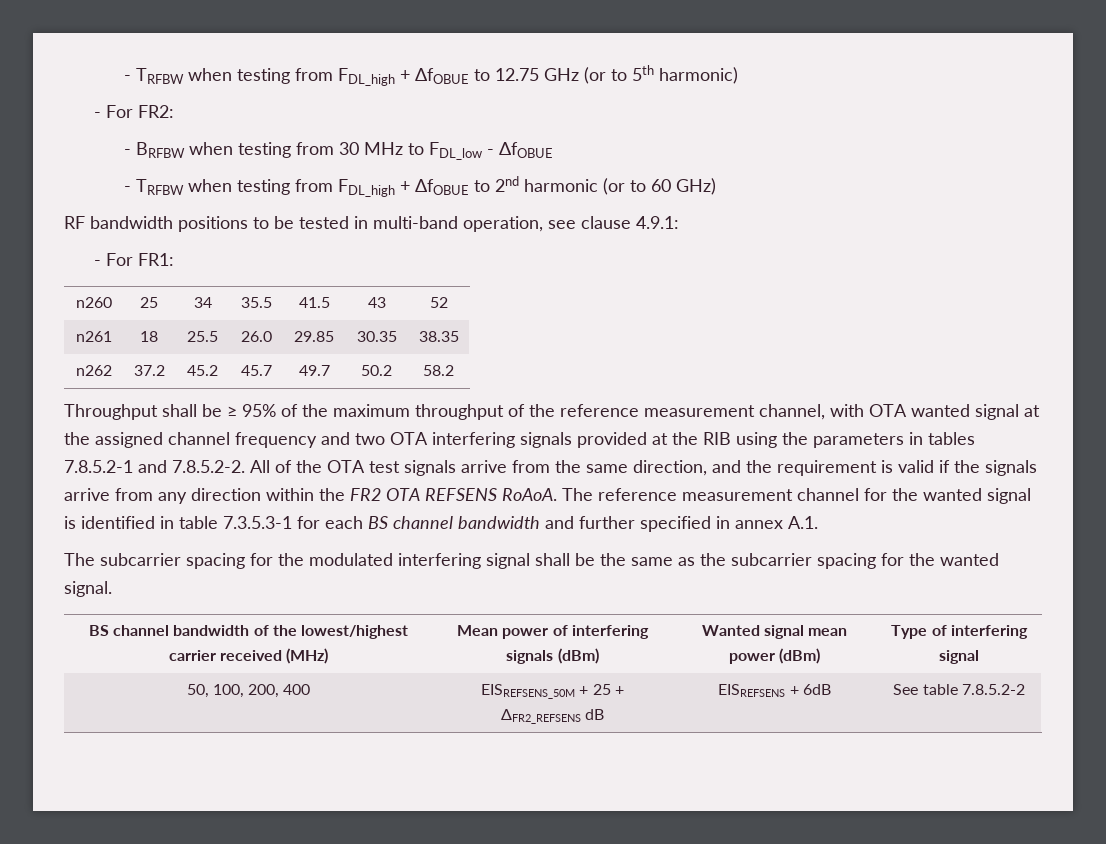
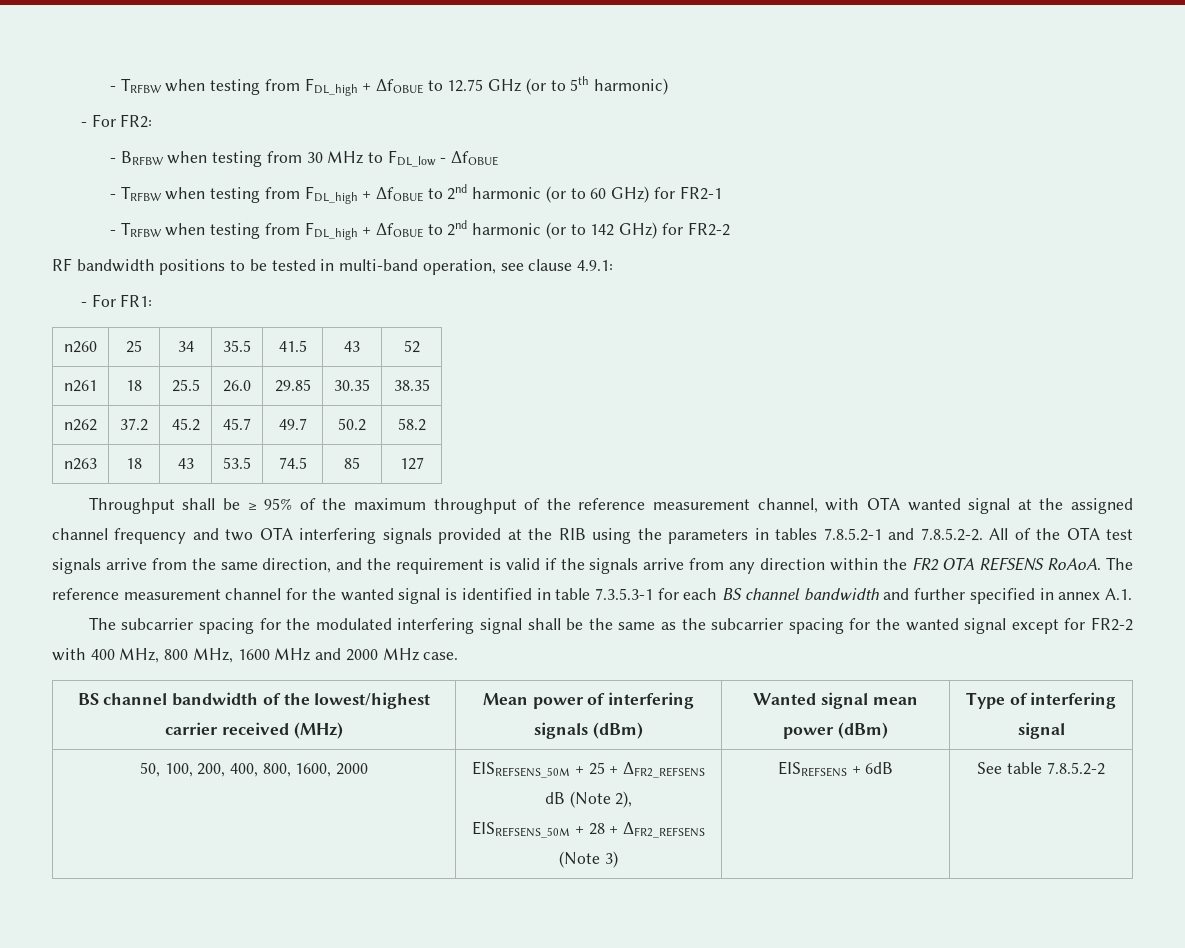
- - TRFBW when testing from FDL_high + ΔfOBUE to 2nd harmonic (or to 60 GHz)
+ - TRFBW when testing from FDL_high + ΔfOBUE to 2nd harmonic (or to 60 GHz) for FR2-1
+ - TRFBW when testing from FDL_high + ΔfOBUE to 2nd harmonic (or to 142 GHz) for FR2-2
+ n263 | 18 | 43 | 53.5 | 74.5 | 85 | 127
- The subcarrier spacing for the modulated interfering signal shall be the same as the subcarrier spacing for the wanted signal.
+ The subcarrier spacing for the modulated interfering signal shall be the same as the subcarrier spacing for the wanted signal except for FR2-2 with 400 MHz, 800 MHz, 1600 MHz and 2000 MHz case.
- 50, 100, 200, 400 | EISREFSENS_50M + 25 + ΔFR2_REFSENS dB | EISREFSENS + 6dB | See table 7.8.5.2-2
+ 50, 100, 200, 400, 800, 1600, 2000 | EISREFSENS_50M + 25 + ΔFR2_REFSENS dB (Note 2),
+ EISREFSENS_50M + 28 + ΔFR2_REFSENS (Note 3) | EISREFSENS + 6dB | See table 7.8.5.2-2

